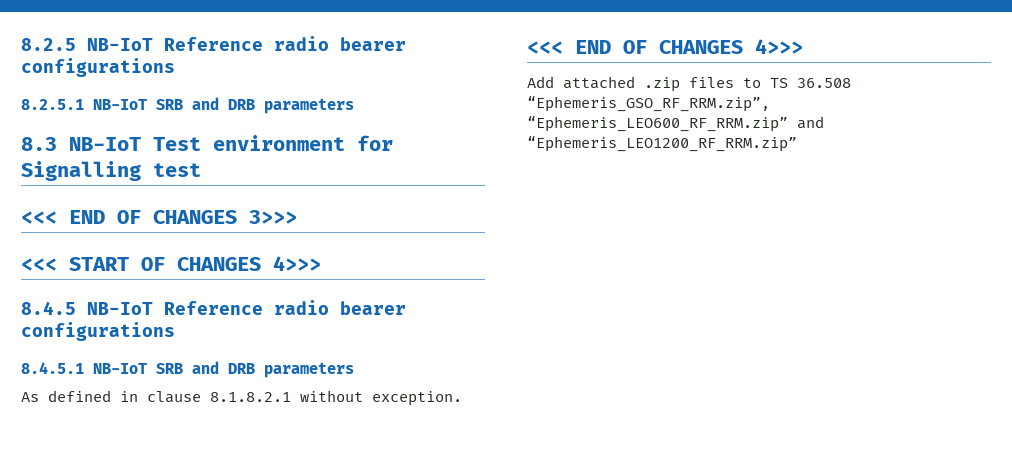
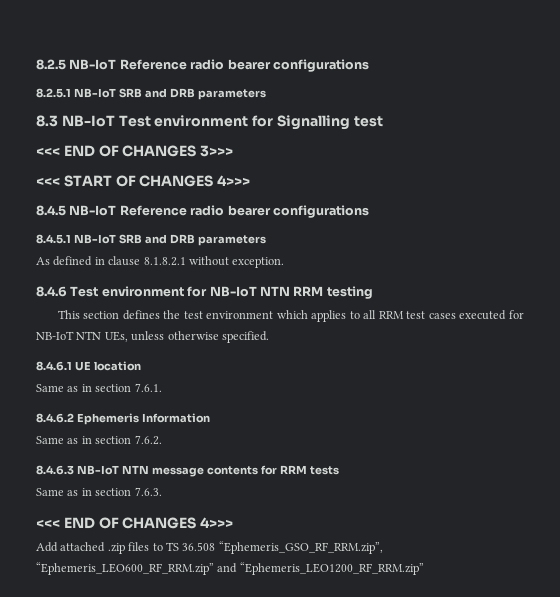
+ 8.4.6 Test environment for NB-IoT NTN RRM testing
+ This section defines the test environment which applies to all RRM test cases executed for NB-IoT NTN UEs, unless otherwise specified.
+ 8.4.6.1 UE location
+ Same as in section 7.6.1.
+ 8.4.6.2 Ephemeris Information
+ Same as in section 7.6.2.
+ 8.4.6.3 NB-IoT NTN message contents for RRM tests
+ Same as in section 7.6.3.

